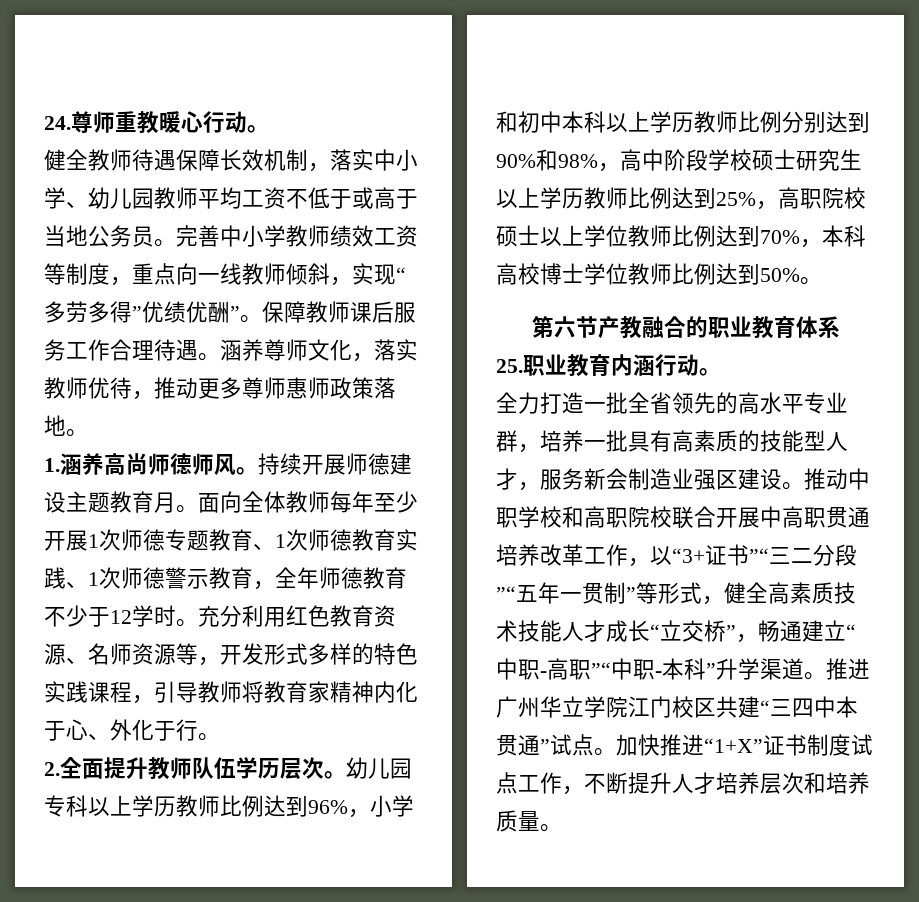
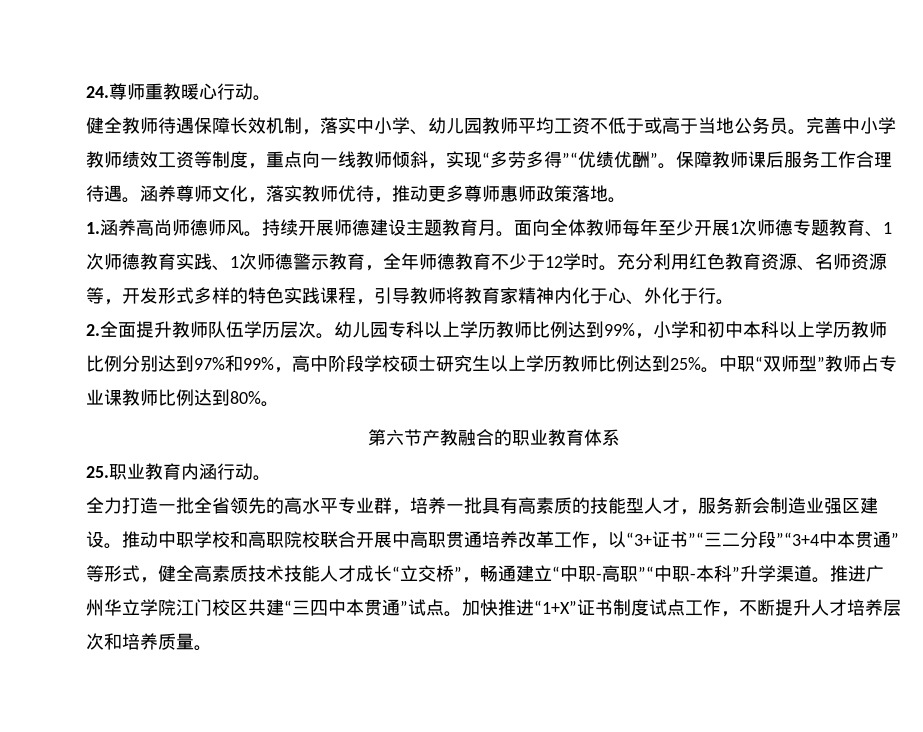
- 完善中小学教师绩效工资等制度，重点向一线教师倾斜，实现“多劳多得”优绩优酬”。
+ 完善中小学教师绩效工资等制度，重点向一线教师倾斜，实现“多劳多得”“优绩优酬”。
- 幼儿园专科以上学历教师比例达到96%，小学和初中本科以上学历教师比例分别达到90%和98%，高中阶段学校硕士研究生以上学历教师比例达到25%，高职院校硕士以上学位教师比例达到70%，本科高校博士学位教师比例达到50%。
+ 幼儿园专科以上学历教师比例达到99%，小学和初中本科以上学历教师比例分别达到97%和99%，高中阶段学校硕士研究生以上学历教师比例达到25%。中职“双师型”教师占专业课教师比例达到80%。
- 推动中职学校和高职院校联合开展中高职贯通培养改革工作，以“3+证书”“三二分段”“五年一贯制”等形式，健全高素质技术技能人才成长“立交桥”，畅通建立“中职-高职”“中职-本科”升学渠道。
+ 推动中职学校和高职院校联合开展中高职贯通培养改革工作，以“3+证书”“三二分段”“3+4中本贯通”等形式，健全高素质技术技能人才成长“立交桥”，畅通建立“中职-高职”“中职-本科”升学渠道。

